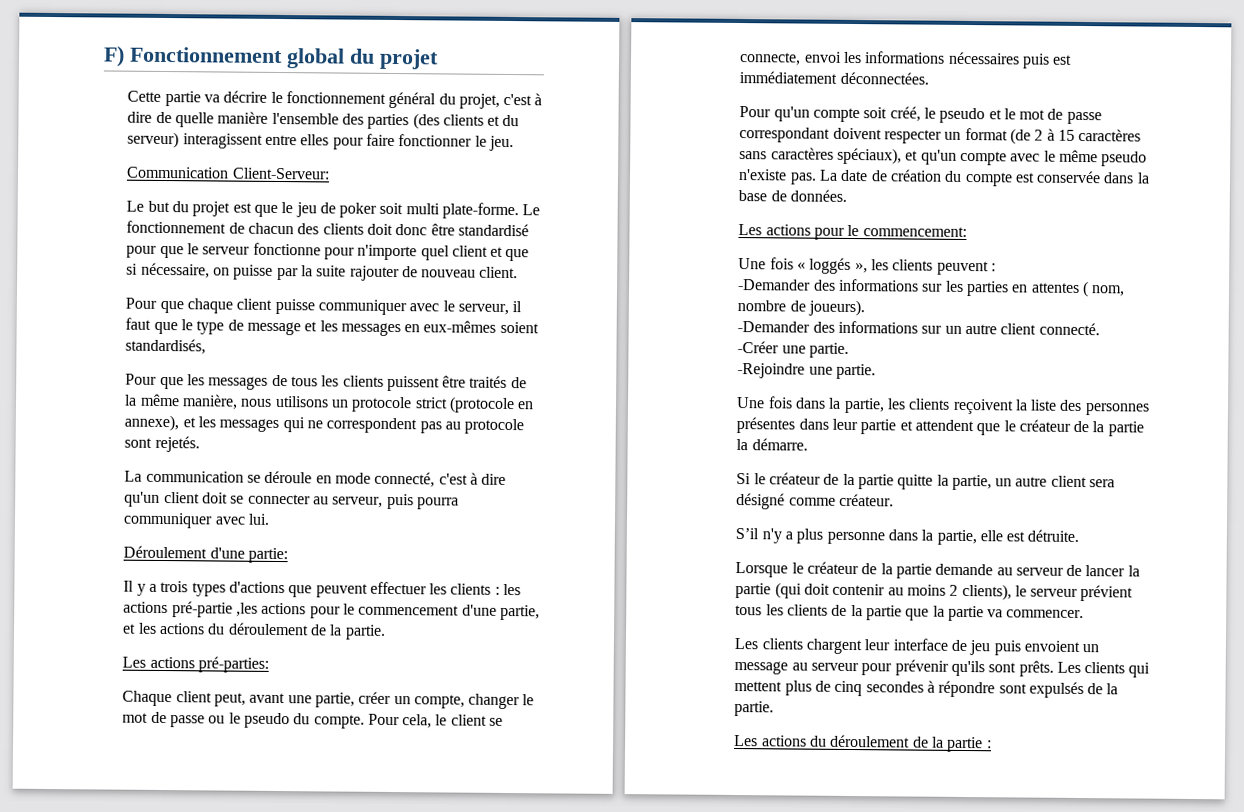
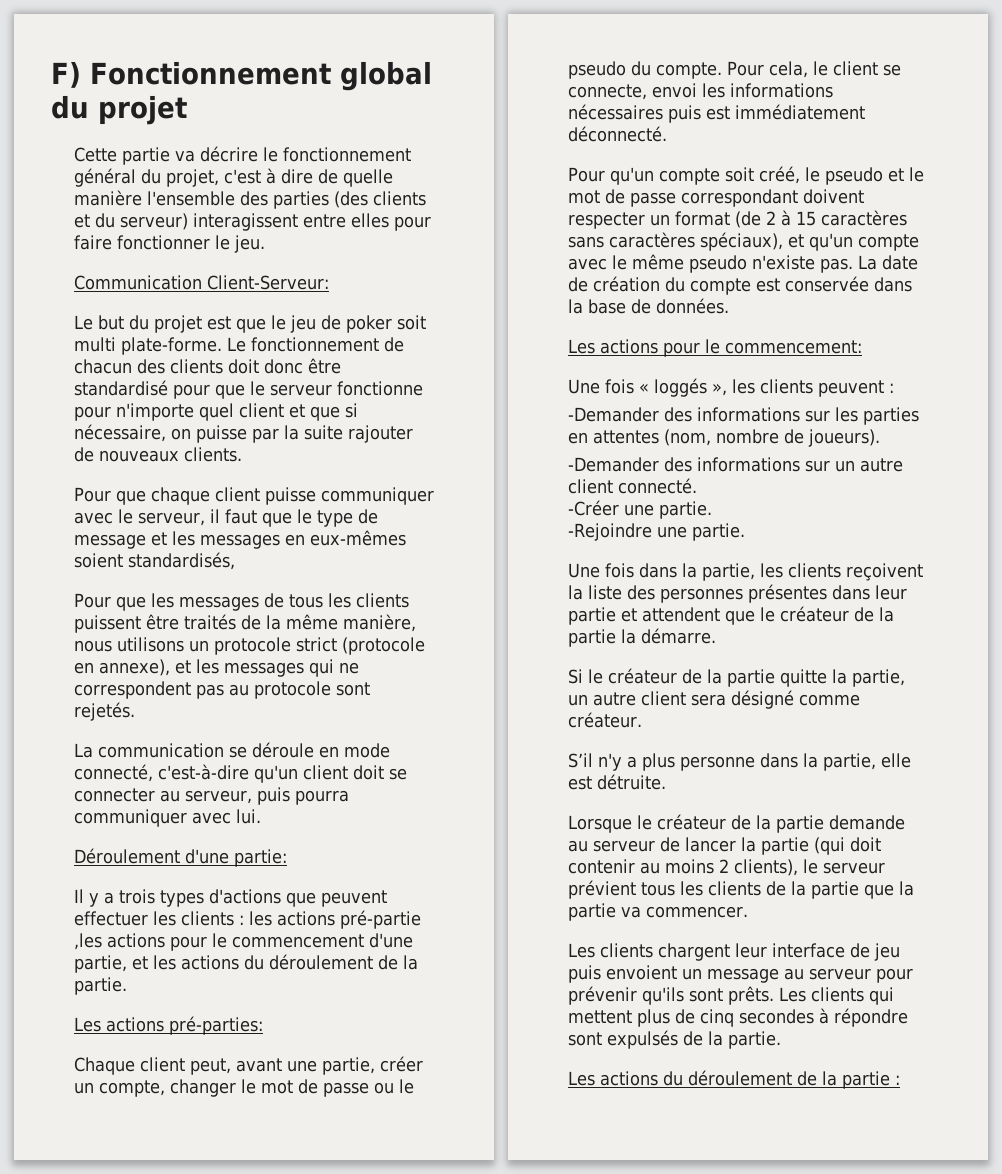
- Le fonctionnement de chacun des clients doit donc être standardisé pour que le serveur fonctionne pour n'importe quel client et que si nécessaire, on puisse par la suite rajouter de nouveau client.
+ Le fonctionnement de chacun des clients doit donc être standardisé pour que le serveur fonctionne pour n'importe quel client et que si nécessaire, on puisse par la suite rajouter de nouveaux clients.
- La communication se déroule en mode connecté, c'est à dire qu'un client doit se connecter au serveur, puis pourra communiquer avec lui.
+ La communication se déroule en mode connecté, c'est-à-dire qu'un client doit se connecter au serveur, puis pourra communiquer avec lui.
- Pour cela, le client se connecte, envoi les informations nécessaires puis est immédiatement déconnectées.
+ Pour cela, le client se connecte, envoi les informations nécessaires puis est immédiatement déconnecté.
- -Demander des informations sur les parties en attentes ( nom, nombre de joueurs).
+ -Demander des informations sur les parties en attentes (nom, nombre de joueurs).

